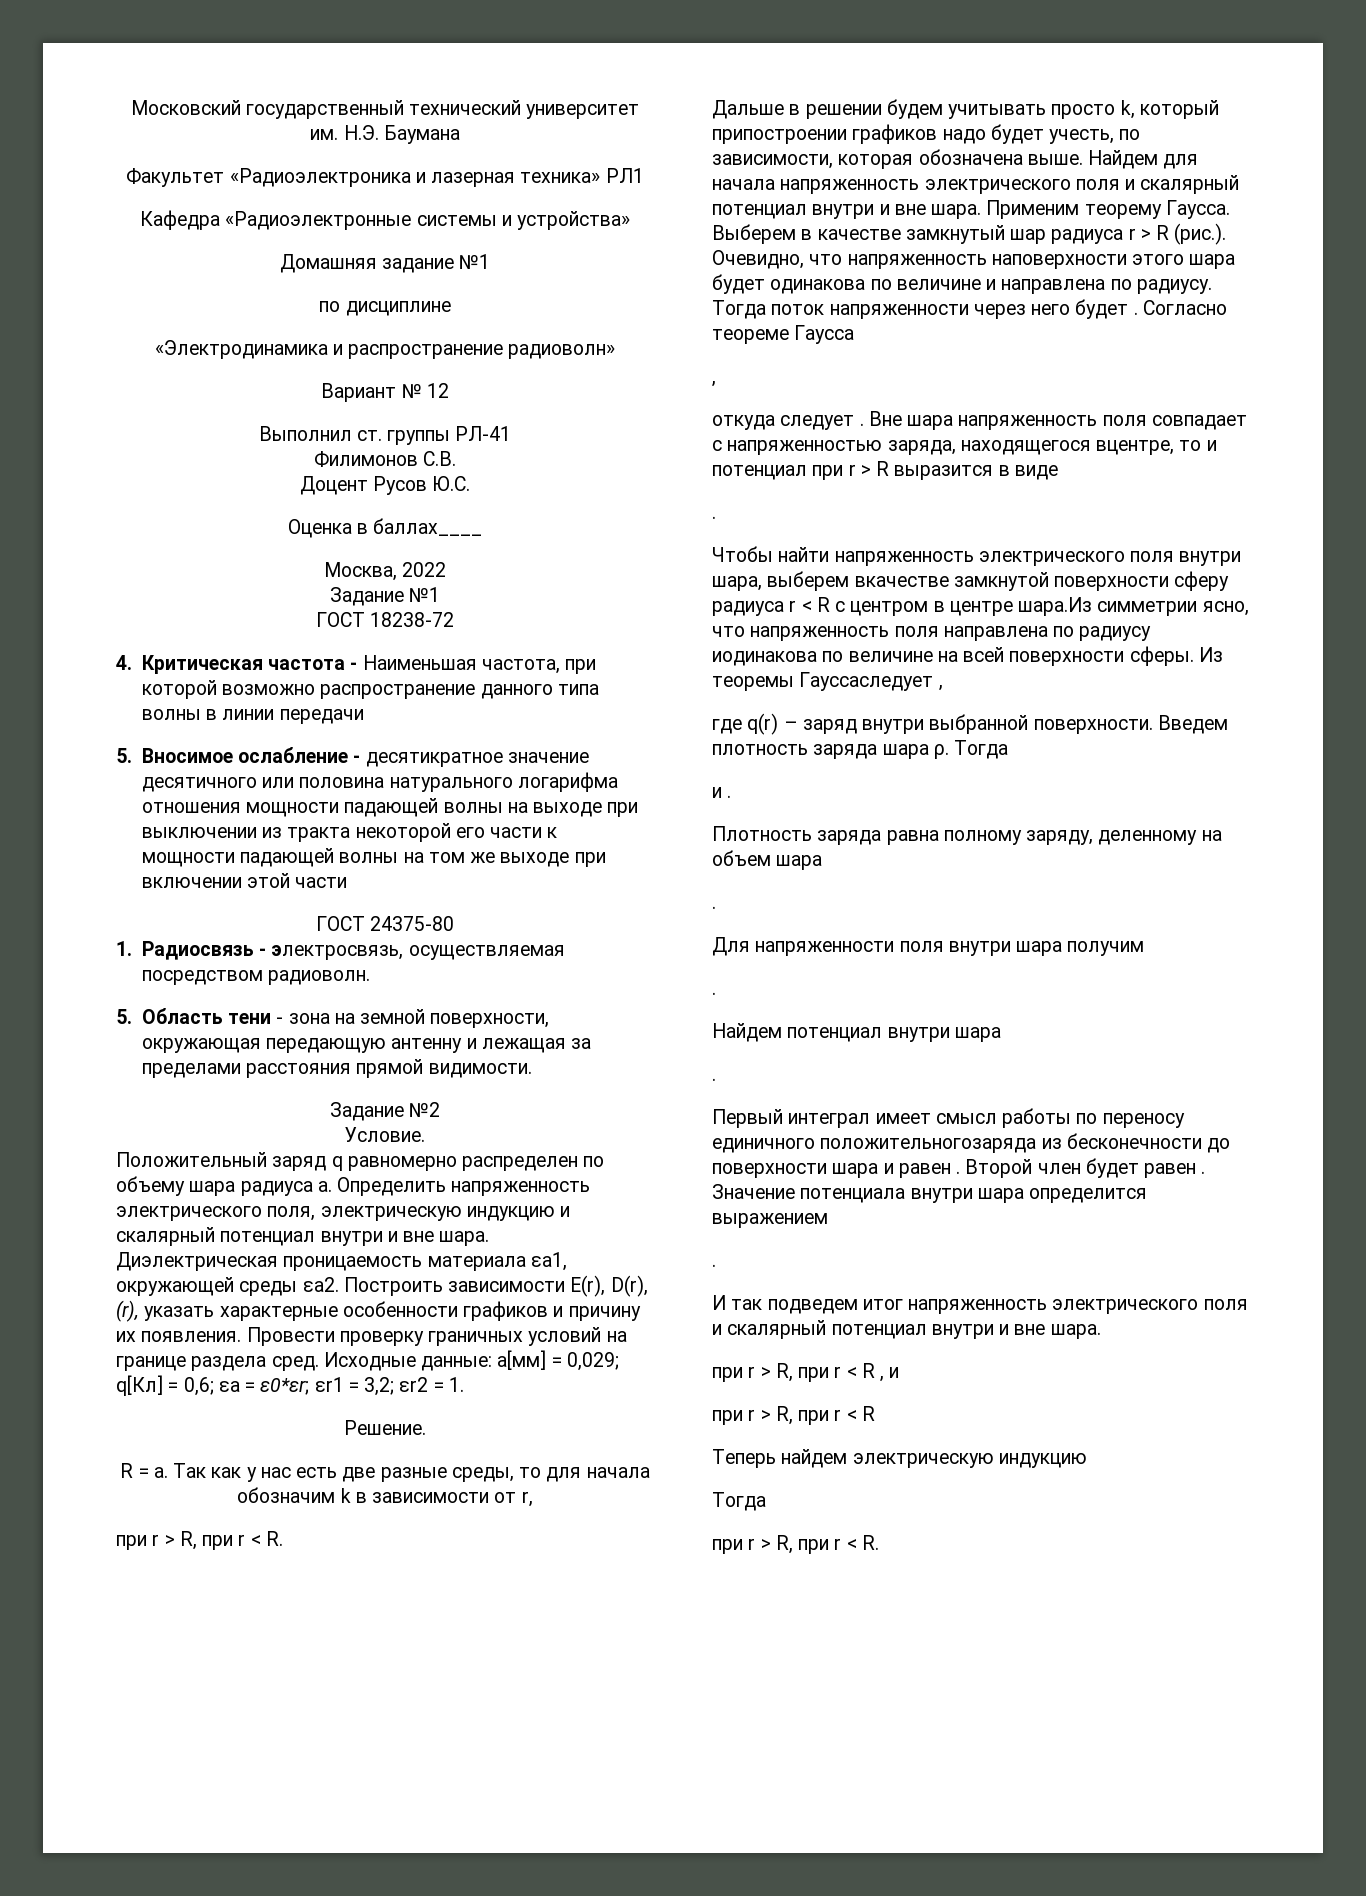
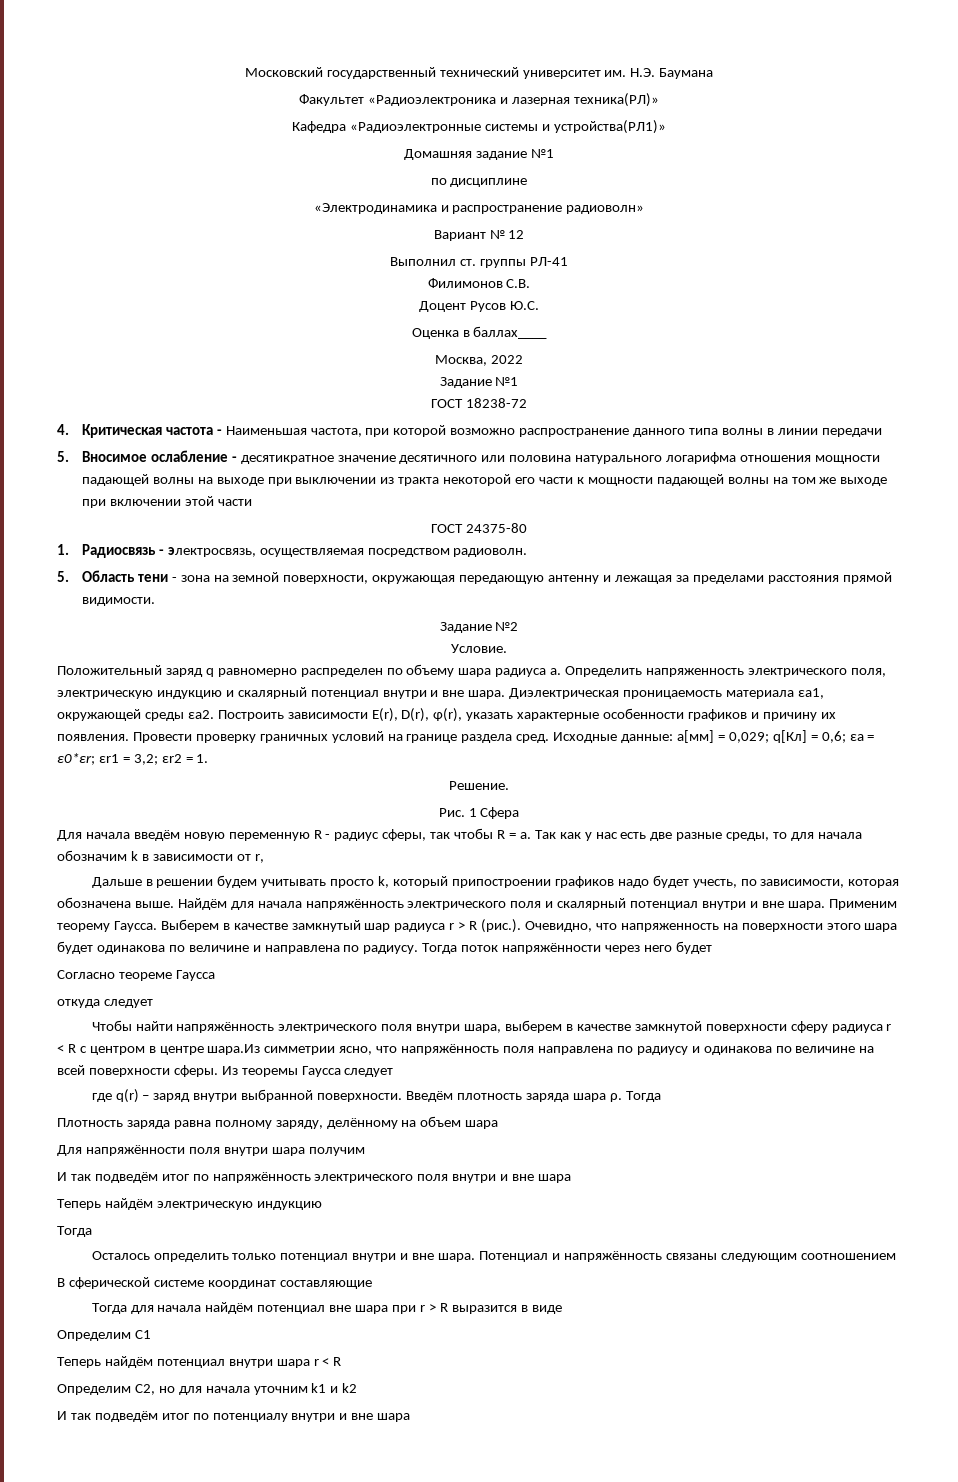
- Факультет «Радиоэлектроника и лазерная техника» РЛ1
+ Факультет «Радиоэлектроника и лазерная техника(РЛ)»
- Кафедра «Радиоэлектронные системы и устройства»
+ Кафедра «Радиоэлектронные системы и устройства(РЛ1)»
- Построить зависимости E(r), D(r), (r), указать характерные особенности графиков и причину их появления.
+ Построить зависимости E(r), D(r), φ(r), указать характерные особенности графиков и причину их появления.
- R = a.
+ Рис. 1 Сфера
+ Для начала введём новую переменную R - радиус сферы, так чтобы R = a.
  Так как у нас есть две разные среды, то для начала обозначим k в зависимости от r,
- при r > R, при r < R.
- Найдем для начала напряженность электрического поля и скалярный потенциал внутри и вне шара.
+ Найдём для начала напряжённость электрического поля и скалярный потенциал внутри и вне шара.
- Выберем в качестве замкнутый шар радиуса r > R (рис.). Очевидно, что напряженность наповерхности этого шара будет одинакова по величине и направлена по радиусу.
+ Выберем в качестве замкнутый шар радиуса r > R (рис.). Очевидно, что напряженность на поверхности этого шара будет одинакова по величине и направлена по радиусу.
- Тогда поток напряженности через него будет . Согласно теореме Гаусса
- ,
+ Тогда поток напряжённости через него будет
+ Согласно теореме Гаусса
- откуда следует . Вне шара напряженность поля совпадает с напряженностью заряда, находящегося вцентре, то и потенциал при r > R выразится в виде
- .
+ откуда следует
- Чтобы найти напряженность электрического поля внутри шара, выберем вкачестве замкнутой поверхности сферу радиуса r < R с центром в центре шара.Из симметрии ясно, что напряженность поля направлена по радиусу иодинакова по величине на всей поверхности сферы.
+ Чтобы найти напряжённость электрического поля внутри шара, выберем в качестве замкнутой поверхности сферу радиуса r < R с центром в центре шара.Из симметрии ясно, что напряжённость поля направлена по радиусу и одинакова по величине на всей поверхности сферы.
- Из теоремы Гауссаследует ,
+ Из теоремы Гаусса следует
- Введем плотность заряда шара ρ.
+ Введём плотность заряда шара ρ.
- и .
- Плотность заряда равна полному заряду, деленному на объем шара
- .
- Для напряженности поля внутри шара получим
- .
- Найдем потенциал внутри шара
- .
- Первый интеграл имеет смысл работы по переносу единичного положительногозаряда из бесконечности до поверхности шара и равен . Второй член будет равен . Значение потенциала внутри шара определится выражением
- .
- И так подведем итог напряженность электрического поля и скалярный потенциал внутри и вне шара.
- при r > R, при r < R , и
- при r > R, при r < R
- Теперь найдем электрическую индукцию
+ Плотность заряда равна полному заряду, делённому на объем шара
+ Для напряжённости поля внутри шара получим
+ И так подведём итог по напряжённость электрического поля внутри и вне шара
+ Теперь найдём электрическую индукцию
  Тогда
- при r > R, при r < R.
+ Осталось определить только потенциал внутри и вне шара. Потенциал и напряжённость связаны следующим соотношением
+ В сферической системе координат составляющие
+ Тогда для начала найдём потенциал вне шара при r > R выразится в виде
+ Определим С1
+ Теперь найдём потенциал внутри шара r < R
+ Определим С2, но для начала уточним k1 и k2
+ И так подведём итог по потенциалу внутри и вне шара

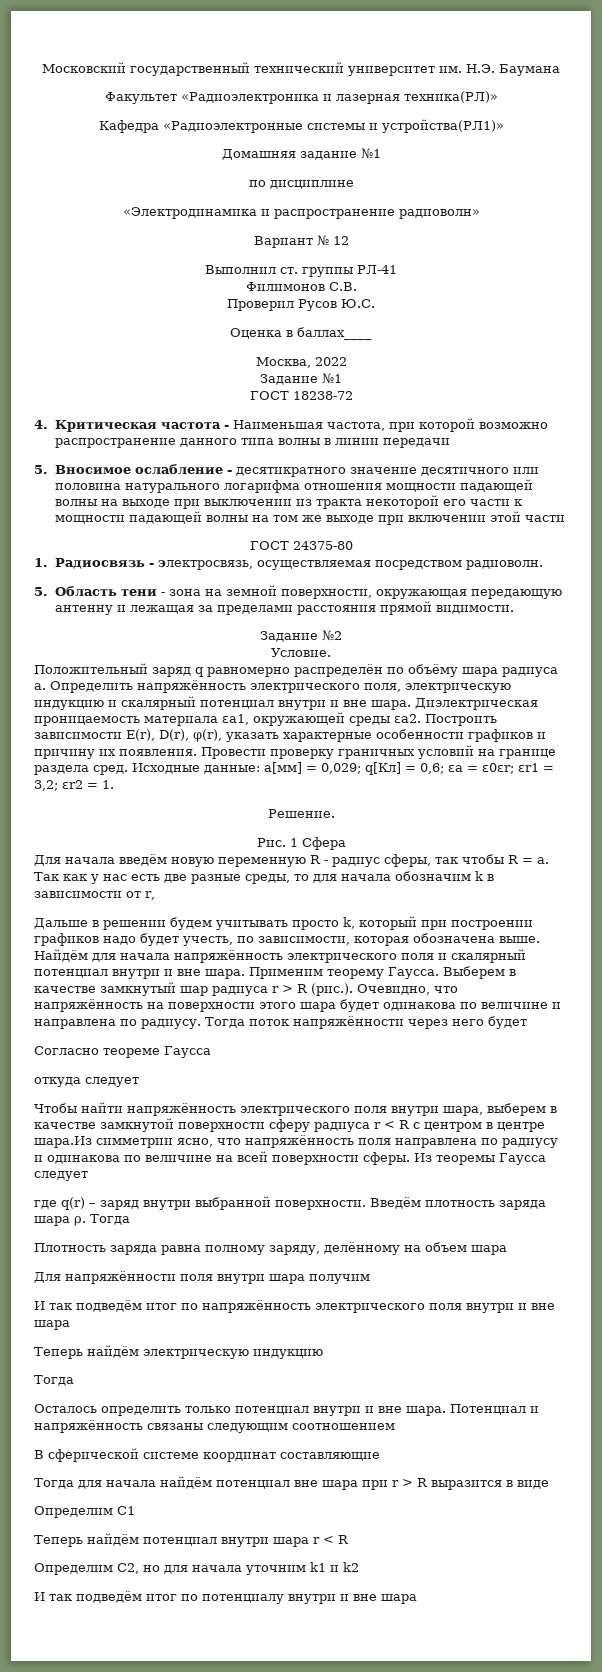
- Доцент Русов Ю.С.
+ Проверил Русов Ю.С.
- 5. Вносимое ослабление - десятикратное значение десятичного или половина натурального логарифма отношения мощности падающей волны на выходе при выключении из тракта некоторой его части к мощности падающей волны на том же выходе при включении этой части
+ 5. Вносимое ослабление - десятикратного значение десятичного или половина натурального логарифма отношения мощности падающей волны на выходе при выключении из тракта некоторой его части к мощности падающей волны на том же выходе при включении этой части
- Положительный заряд q равномерно распределен по объему шара радиуса а.
+ Положительный заряд q равномерно распределён по объёму шара радиуса а.
- Определить напряженность электрического поля, электрическую индукцию и скалярный потенциал внутри и вне шара.
+ Определить напряжённость электрического поля, электрическую индукцию и скалярный потенциал внутри и вне шара.
- Исходные данные: a[мм] = 0,029; q[Кл] = 0,6; εа = ε0*εr; εr1 = 3,2; εr2 = 1.
+ Исходные данные: a[мм] = 0,029; q[Кл] = 0,6; εа = ε0εr; εr1 = 3,2; εr2 = 1.
- Дальше в решении будем учитывать просто k, который припостроении графиков надо будет учесть, по зависимости, которая обозначена выше.
+ Дальше в решении будем учитывать просто k, который при построении графиков надо будет учесть, по зависимости, которая обозначена выше.
- Выберем в качестве замкнутый шар радиуса r > R (рис.). Очевидно, что напряженность на поверхности этого шара будет одинакова по величине и направлена по радиусу.
+ Выберем в качестве замкнутый шар радиуса r > R (рис.). Очевидно, что напряжённость на поверхности этого шара будет одинакова по величине и направлена по радиусу.

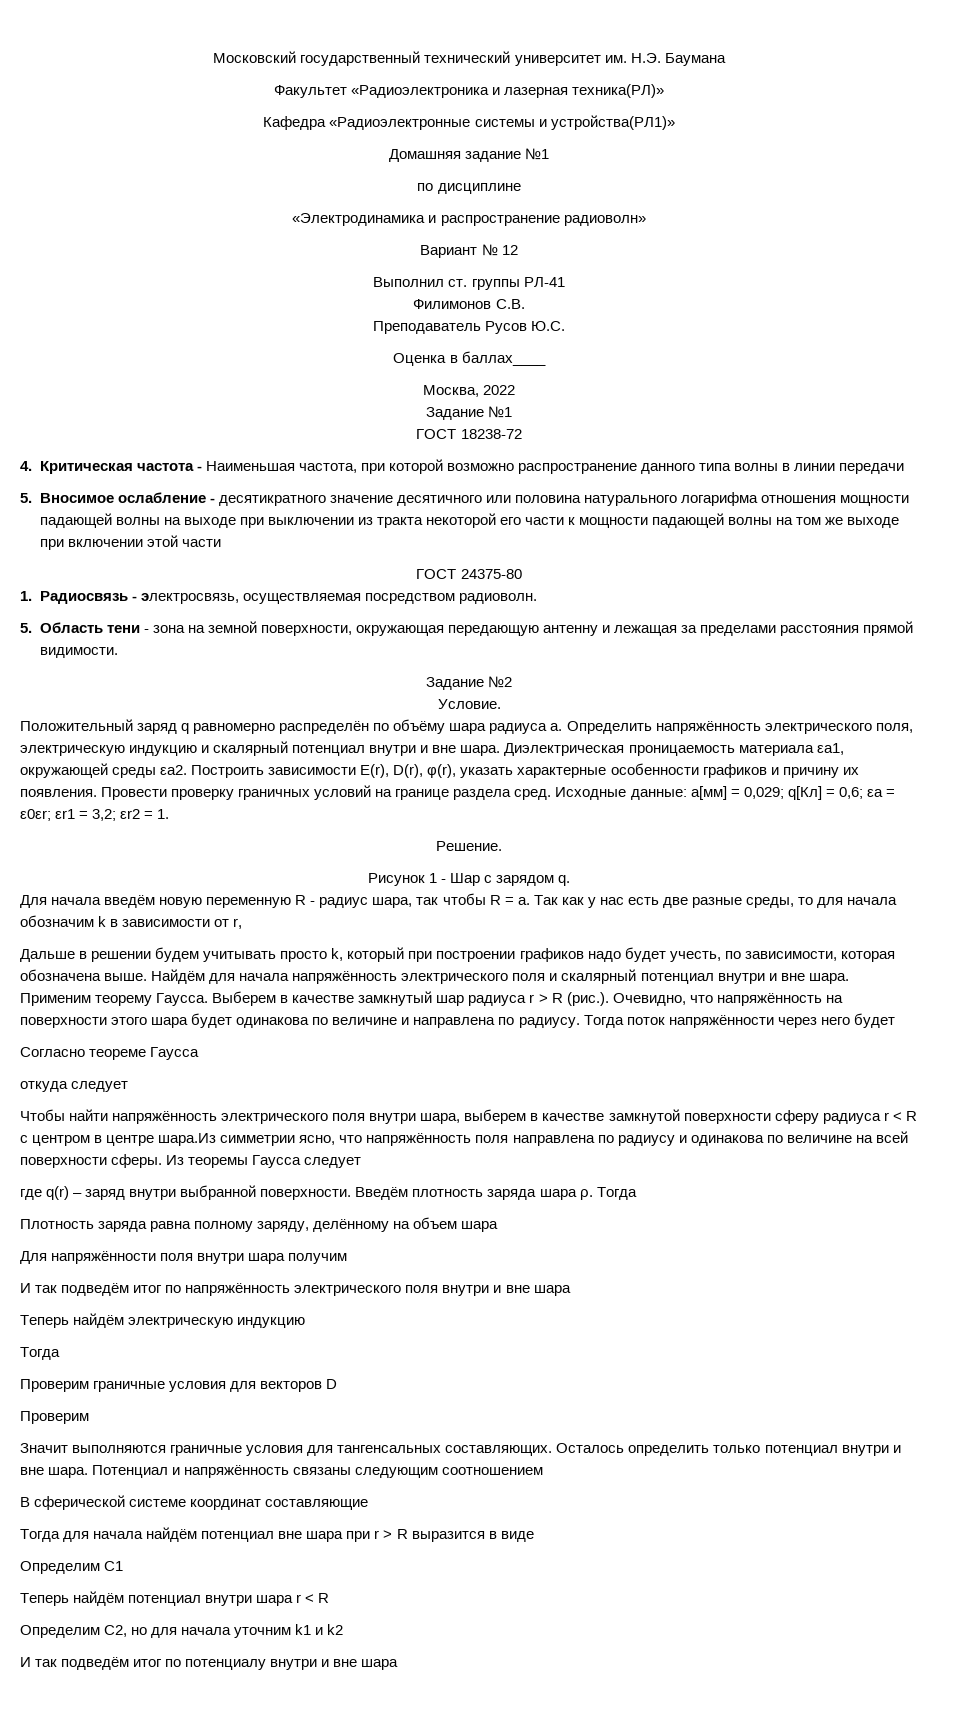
- Проверил Русов Ю.С.
+ Преподаватель Русов Ю.С.
- Рис. 1 Сфера
+ Рисунок 1 - Шар с зарядом q.
- Для начала введём новую переменную R - радиус сферы, так чтобы R = a.
+ Для начала введём новую переменную R - радиус шара, так чтобы R = a.
+ Проверим граничные условия для векторов D
+ Проверим
+ Значит выполняются граничные условия для тангенсальных составляющих.

